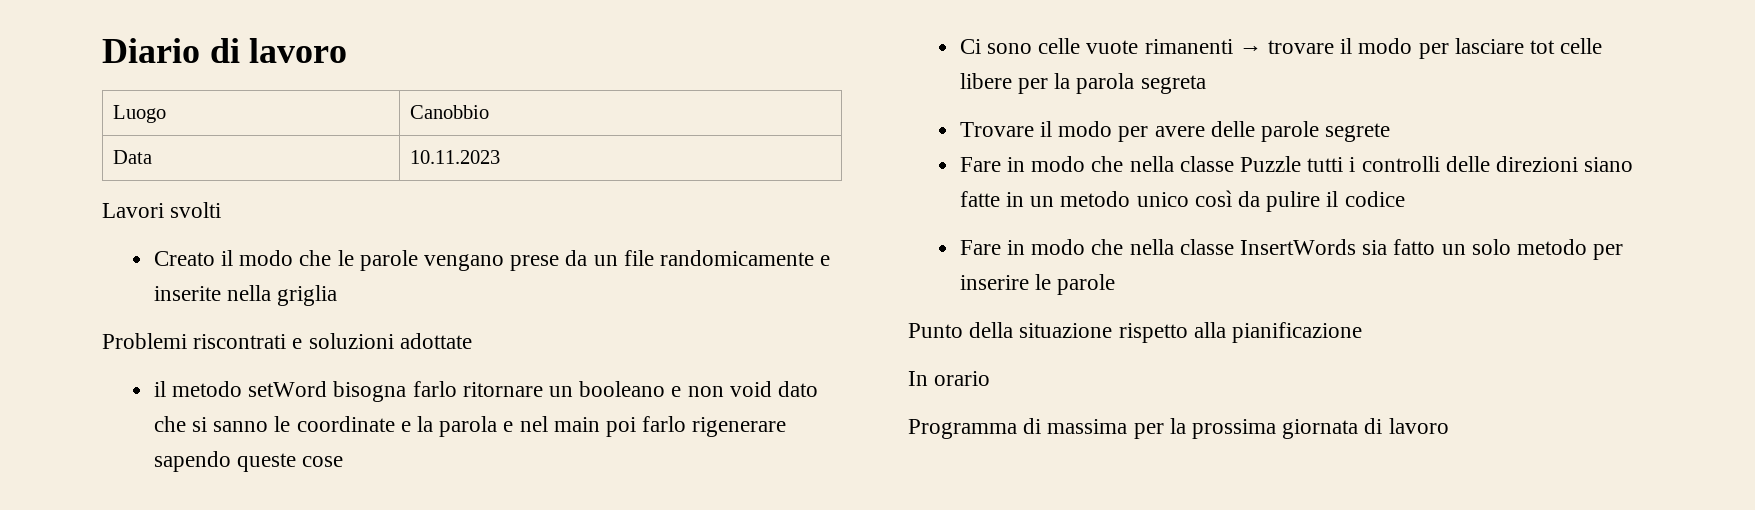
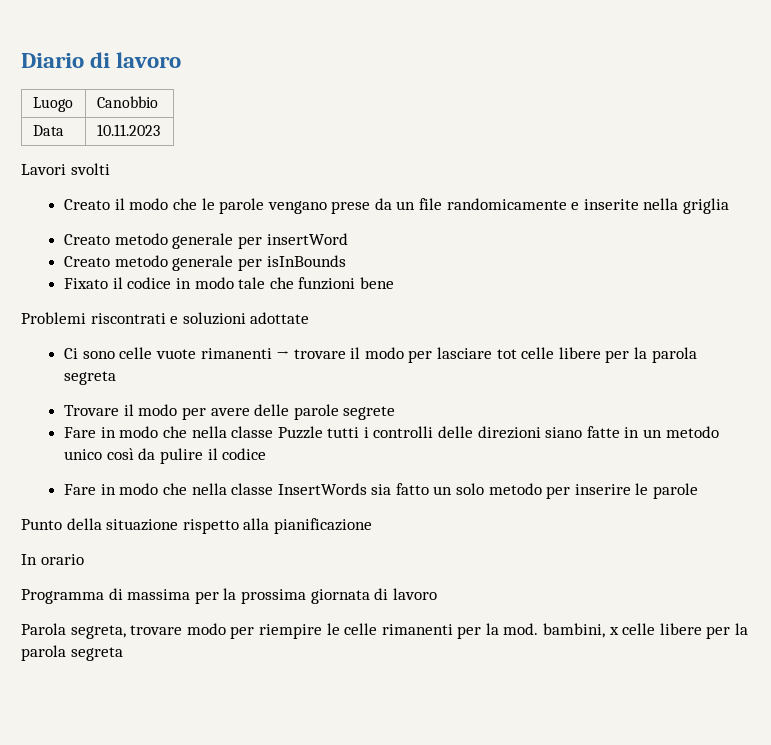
+ Creato metodo generale per insertWord
+ Creato metodo generale per isInBounds
+ Fixato il codice in modo tale che funzioni bene
- il metodo setWord bisogna farlo ritornare un booleano e non void dato che si sanno le coordinate e la parola e nel main poi farlo rigenerare sapendo queste cose
+ Parola segreta, trovare modo per riempire le celle rimanenti per la mod. bambini, x celle libere per la parola segreta

